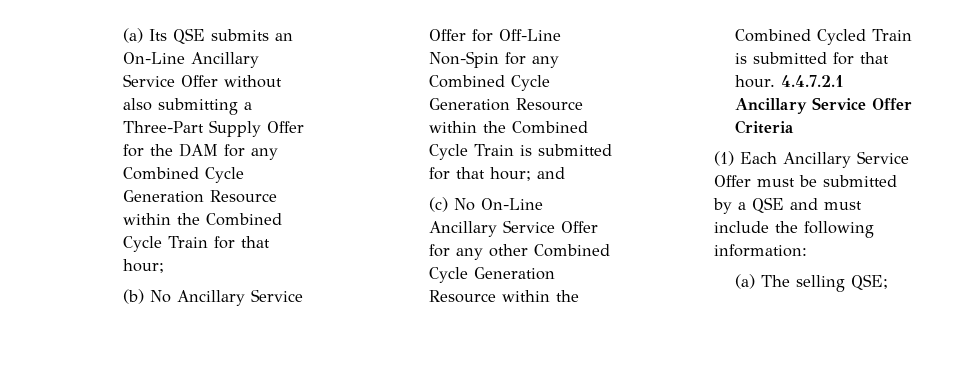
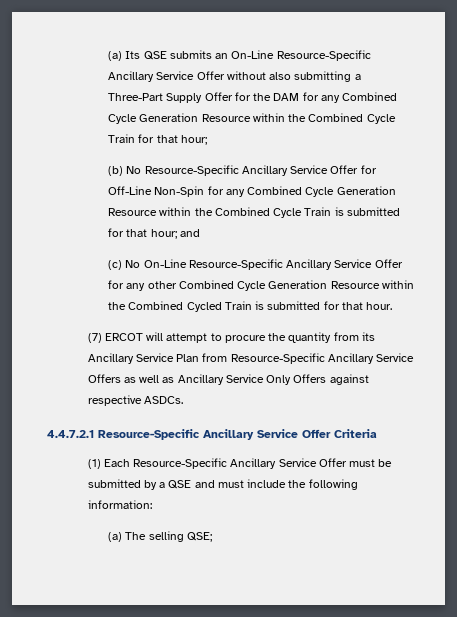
- (a) Its QSE submits an On-Line Ancillary Service Offer without also submitting a Three-Part Supply Offer for the DAM for any Combined Cycle Generation Resource within the Combined Cycle Train for that hour;
+ (a) Its QSE submits an On-Line Resource-Specific Ancillary Service Offer without also submitting a Three-Part Supply Offer for the DAM for any Combined Cycle Generation Resource within the Combined Cycle Train for that hour;
- (b) No Ancillary Service Offer for Off-Line Non-Spin for any Combined Cycle Generation Resource within the Combined Cycle Train is submitted for that hour; and
+ (b) No Resource-Specific Ancillary Service Offer for Off-Line Non-Spin for any Combined Cycle Generation Resource within the Combined Cycle Train is submitted for that hour; and
- (c) No On-Line Ancillary Service Offer for any other Combined Cycle Generation Resource within the Combined Cycled Train is submitted for that hour. 4.4.7.2.1 Ancillary Service Offer Criteria
+ (c) No On-Line Resource-Specific Ancillary Service Offer for any other Combined Cycle Generation Resource within the Combined Cycled Train is submitted for that hour.
+ (7) ERCOT will attempt to procure the quantity from its Ancillary Service Plan from Resource-Specific Ancillary Service Offers as well as Ancillary Service Only Offers against respective ASDCs.
+ 4.4.7.2.1 Resource-Specific Ancillary Service Offer Criteria
- (1) Each Ancillary Service Offer must be submitted by a QSE and must include the following information:
+ (1) Each Resource-Specific Ancillary Service Offer must be submitted by a QSE and must include the following information:

